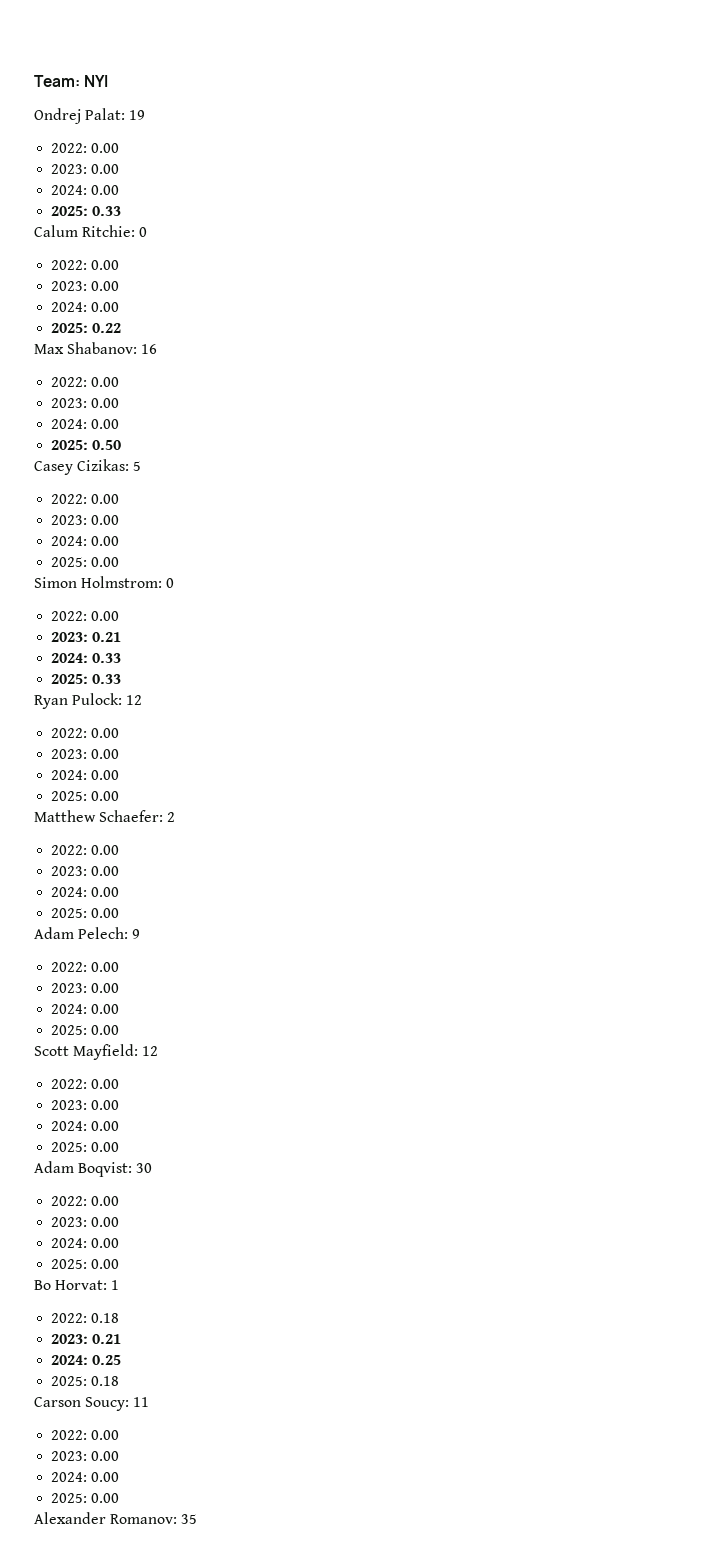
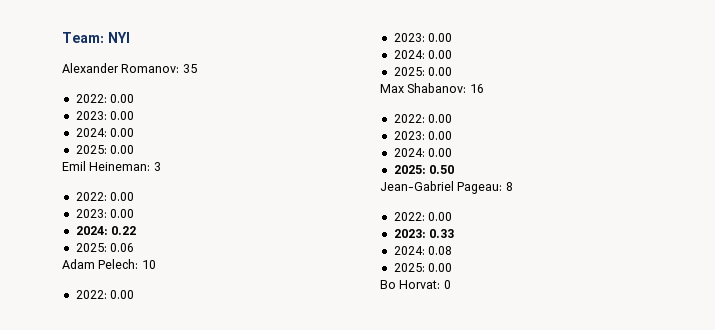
- Ondrej Palat: 19
+ Alexander Romanov: 35
  2022: 0.00
  2023: 0.00
  2024: 0.00
- 2025: 0.33
- Calum Ritchie: 0
+ 2025: 0.00
+ Emil Heineman: 3
+ 2022: 0.00
+ 2023: 0.00
+ 2024: 0.22
+ 2025: 0.06
+ Adam Pelech: 10
  2022: 0.00
  2023: 0.00
  2024: 0.00
- 2025: 0.22
+ 2025: 0.00
- Casey Cizikas: 5
+ Jean-Gabriel Pageau: 8
  2022: 0.00
- 2023: 0.00
- 2024: 0.00
+ 2023: 0.33
+ 2024: 0.08
  2025: 0.00
- Simon Holmstrom: 0
- 2022: 0.00
- 2023: 0.21
- 2024: 0.33
- 2025: 0.33
- Ryan Pulock: 12
- 2022: 0.00
- 2023: 0.00
- 2024: 0.00
- 2025: 0.00
- Matthew Schaefer: 2
- 2022: 0.00
- 2023: 0.00
- 2024: 0.00
- 2025: 0.00
- Adam Pelech: 9
- 2022: 0.00
- 2023: 0.00
- 2024: 0.00
- 2025: 0.00
- Scott Mayfield: 12
- 2022: 0.00
- 2023: 0.00
- 2024: 0.00
- 2025: 0.00
- Adam Boqvist: 30
- 2022: 0.00
- 2023: 0.00
- 2024: 0.00
- 2025: 0.00
- Bo Horvat: 1
- 2022: 0.18
- 2023: 0.21
- 2024: 0.25
- 2025: 0.18
- Carson Soucy: 11
- 2022: 0.00
- 2023: 0.00
- 2024: 0.00
- 2025: 0.00
- Alexander Romanov: 35
+ Bo Horvat: 0

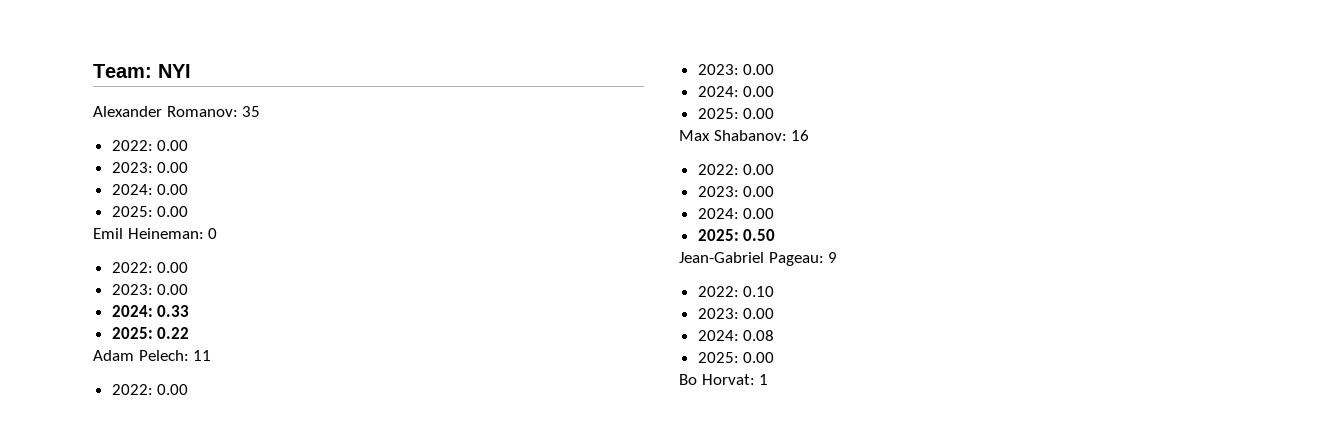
- Emil Heineman: 3
+ Emil Heineman: 0
  2022: 0.00
  2023: 0.00
- 2024: 0.22
- 2025: 0.06
+ 2024: 0.33
+ 2025: 0.22
- Adam Pelech: 10
+ Adam Pelech: 11
- Jean-Gabriel Pageau: 8
- 2022: 0.00
- 2023: 0.33
+ Jean-Gabriel Pageau: 9
+ 2022: 0.10
+ 2023: 0.00
- Bo Horvat: 0
+ Bo Horvat: 1

